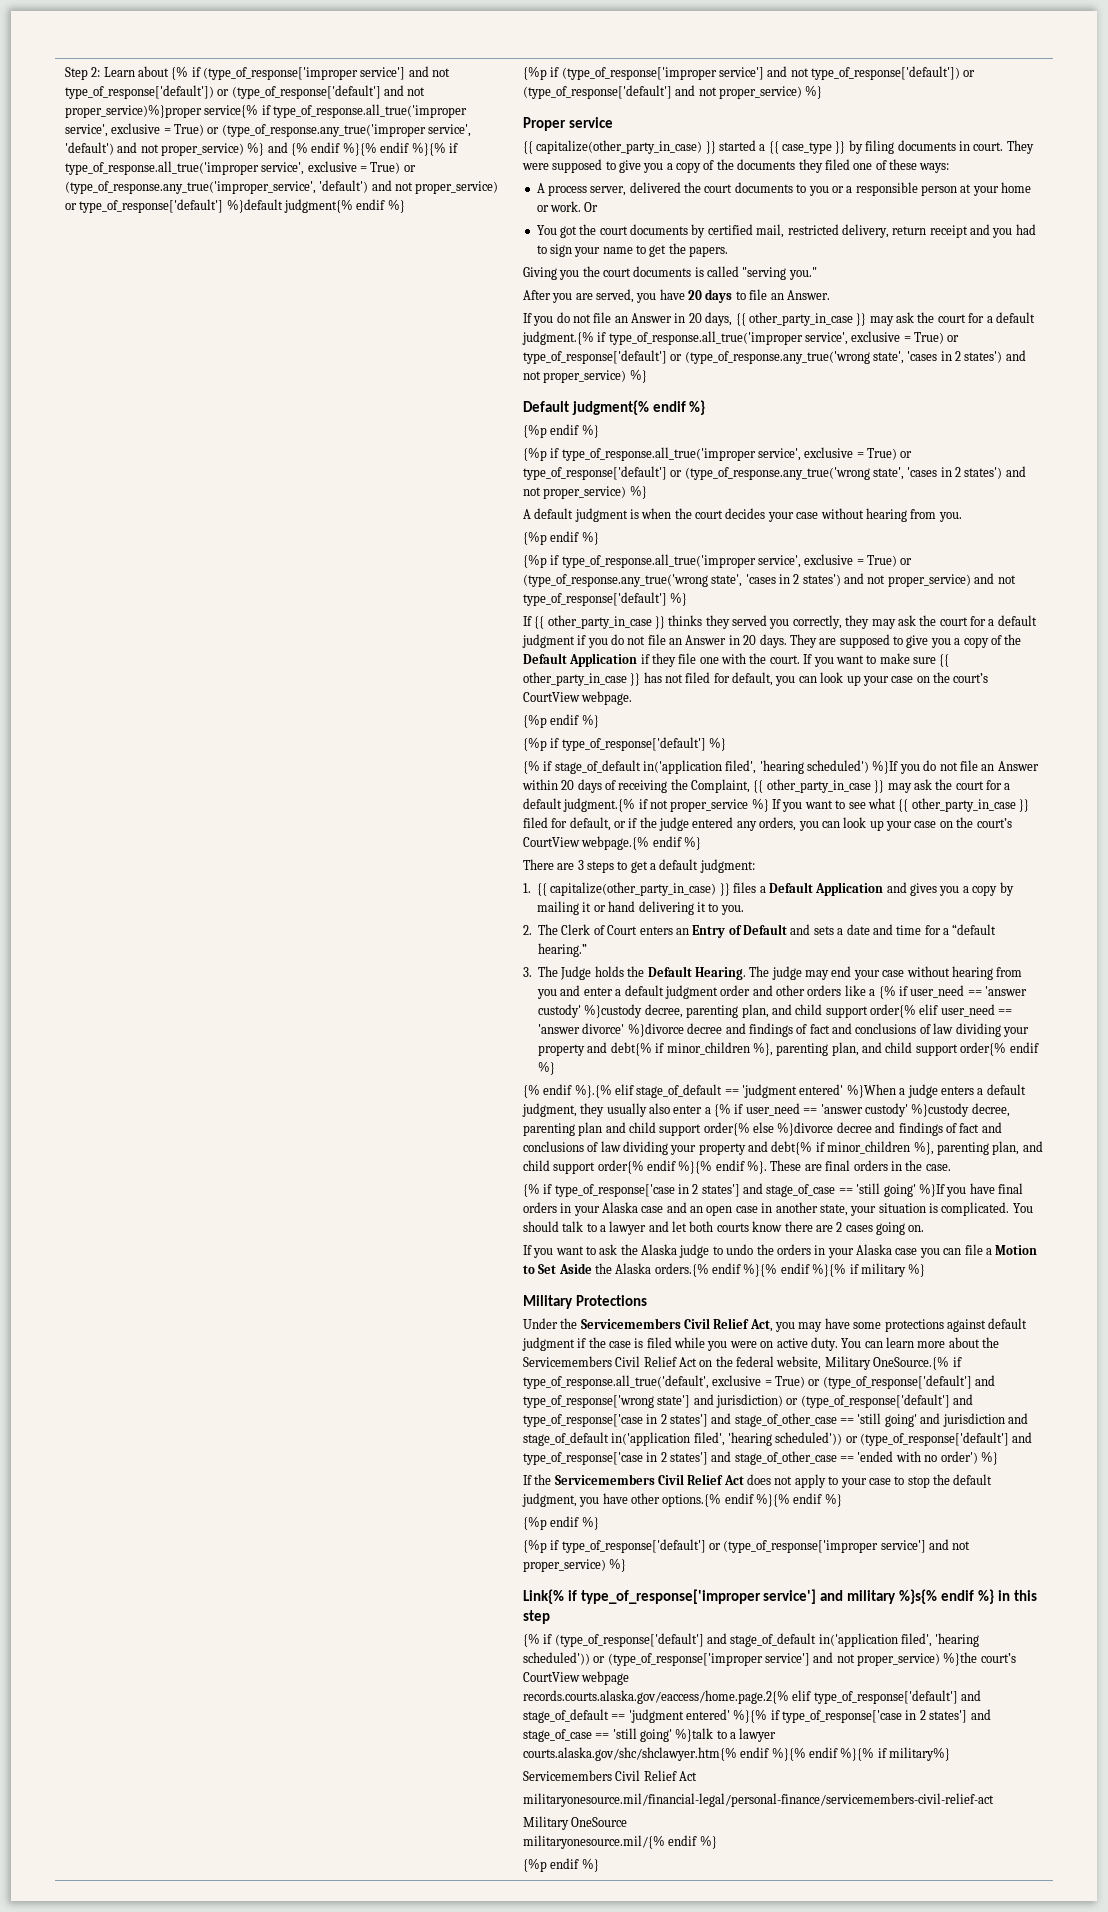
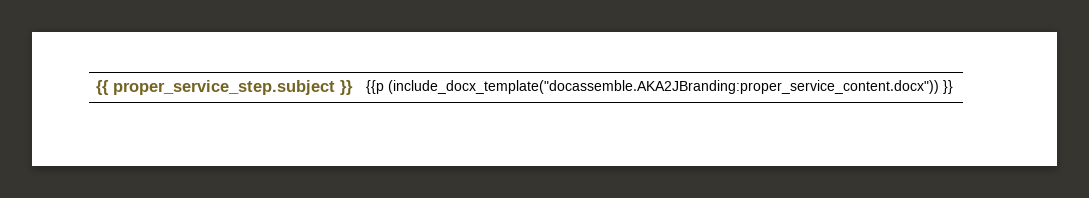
- Step 2: Learn about {% if (type_of_response['improper service'] and not type_of_response['default']) or (type_of_response['default'] and not proper_service)%}proper service{% if type_of_response.all_true('improper service', exclusive = True) or (type_of_response.any_true('improper service', 'default') and not proper_service) %} and {% endif %}{% endif %}{% if type_of_response.all_true('improper service', exclusive = True) or (type_of_response.any_true('improper_service', 'default') and not proper_service) or type_of_response['default'] %}default judgment{% endif %} | {%p if (type_of_response['improper service'] and not type_of_response['default']) or (type_of_response['default'] and not proper_service) %}
- Proper service
- {{ capitalize(other_party_in_case) }} started a {{ case_type }} by filing documents in court. They were supposed to give you a copy of the documents they filed one of these ways:
- A process server, delivered the court documents to you or a responsible person at your home or work. Or
- You got the court documents by certified mail, restricted delivery, return receipt and you had to sign your name to get the papers.
- Giving you the court documents is called "serving you."
- After you are served, you have 20 days to file an Answer.
- If you do not file an Answer in 20 days, {{ other_party_in_case }} may ask the court for a default judgment.{% if type_of_response.all_true('improper service', exclusive = True) or type_of_response['default'] or (type_of_response.any_true('wrong state', 'cases in 2 states') and not proper_service) %}
- Default judgment{% endif %}
- {%p endif %}
- {%p if type_of_response.all_true('improper service', exclusive = True) or type_of_response['default'] or (type_of_response.any_true('wrong state', 'cases in 2 states') and not proper_service) %}
- A default judgment is when the court decides your case without hearing from you.
- {%p endif %}
- {%p if type_of_response.all_true('improper service', exclusive = True) or (type_of_response.any_true('wrong state', 'cases in 2 states') and not proper_service) and not type_of_response['default'] %}
- If {{ other_party_in_case }} thinks they served you correctly, they may ask the court for a default judgment if you do not file an Answer in 20 days. They are supposed to give you a copy of the Default Application if they file one with the court. If you want to make sure {{ other_party_in_case }} has not filed for default, you can look up your case on the court’s CourtView webpage.
- {%p endif %}
- {%p if type_of_response['default'] %}
- {% if stage_of_default in('application filed', 'hearing scheduled') %}If you do not file an Answer within 20 days of receiving the Complaint, {{ other_party_in_case }} may ask the court for a default judgment.{% if not proper_service %} If you want to see what {{ other_party_in_case }} filed for default, or if the judge entered any orders, you can look up your case on the court’s CourtView webpage.{% endif %}
- There are 3 steps to get a default judgment:
- 1. {{ capitalize(other_party_in_case) }} files a Default Application and gives you a copy by mailing it or hand delivering it to you.
- 2. The Clerk of Court enters an Entry of Default and sets a date and time for a “default hearing.”
- 3. The Judge holds the Default Hearing. The judge may end your case without hearing from you and enter a default judgment order and other orders like a {% if user_need == 'answer custody' %}custody decree, parenting plan, and child support order{% elif user_need == 'answer divorce' %}divorce decree and findings of fact and conclusions of law dividing your property and debt{% if minor_children %}, parenting plan, and child support order{% endif %}
- {% endif %}.{% elif stage_of_default == 'judgment entered' %}When a judge enters a default judgment, they usually also enter a {% if user_need == 'answer custody' %}custody decree, parenting plan and child support order{% else %}divorce decree and findings of fact and conclusions of law dividing your property and debt{% if minor_children %}, parenting plan, and child support order{% endif %}{% endif %}. These are final orders in the case.
- {% if type_of_response['case in 2 states'] and stage_of_case == 'still going' %}If you have final orders in your Alaska case and an open case in another state, your situation is complicated. You should talk to a lawyer and let both courts know there are 2 cases going on.
- If you want to ask the Alaska judge to undo the orders in your Alaska case you can file a Motion to Set Aside the Alaska orders.{% endif %}{% endif %}{% if military %}
- Military Protections
- Under the Servicemembers Civil Relief Act, you may have some protections against default judgment if the case is filed while you were on active duty. You can learn more about the Servicemembers Civil Relief Act on the federal website, Military OneSource.{% if type_of_response.all_true('default', exclusive = True) or (type_of_response['default'] and type_of_response['wrong state'] and jurisdiction) or (type_of_response['default'] and type_of_response['case in 2 states'] and stage_of_other_case == 'still going' and jurisdiction and stage_of_default in('application filed', 'hearing scheduled')) or (type_of_response['default'] and type_of_response['case in 2 states'] and stage_of_other_case == 'ended with no order') %}
- If the Servicemembers Civil Relief Act does not apply to your case to stop the default judgment, you have other options.{% endif %}{% endif %}
- {%p endif %}
- {%p if type_of_response['default'] or (type_of_response['improper service'] and not proper_service) %}
- Link{% if type_of_response['improper service'] and military %}s{% endif %} in this step
- {% if (type_of_response['default'] and stage_of_default in('application filed', 'hearing scheduled')) or (type_of_response['improper service'] and not proper_service) %}the court’s CourtView webpage
- records.courts.alaska.gov/eaccess/home.page.2{% elif type_of_response['default'] and stage_of_default == 'judgment entered' %}{% if type_of_response['case in 2 states'] and stage_of_case == 'still going' %}talk to a lawyer
- courts.alaska.gov/shc/shclawyer.htm{% endif %}{% endif %}{% if military%}
- Servicemembers Civil Relief Act
- militaryonesource.mil/financial-legal/personal-finance/servicemembers-civil-relief-act
- Military OneSource
- militaryonesource.mil/{% endif %}
- {%p endif %}
+ {{ proper_service_step.subject }} | {{p (include_docx_template("docassemble.AKA2JBranding:proper_service_content.docx")) }}

